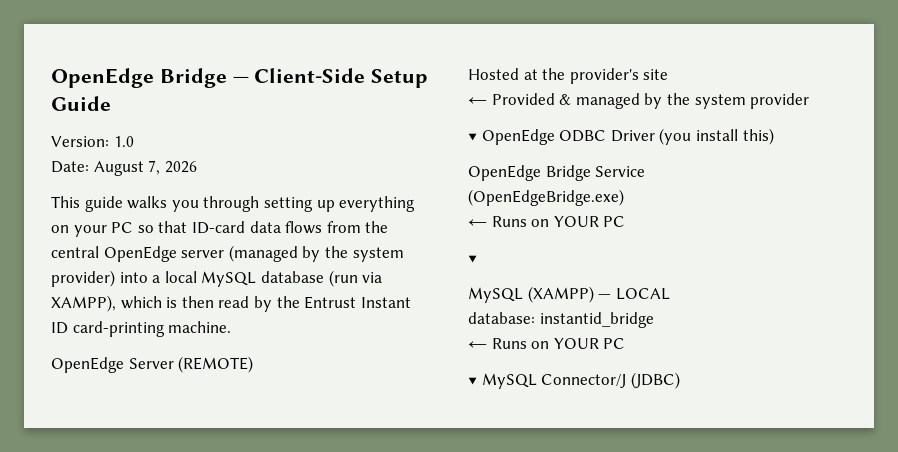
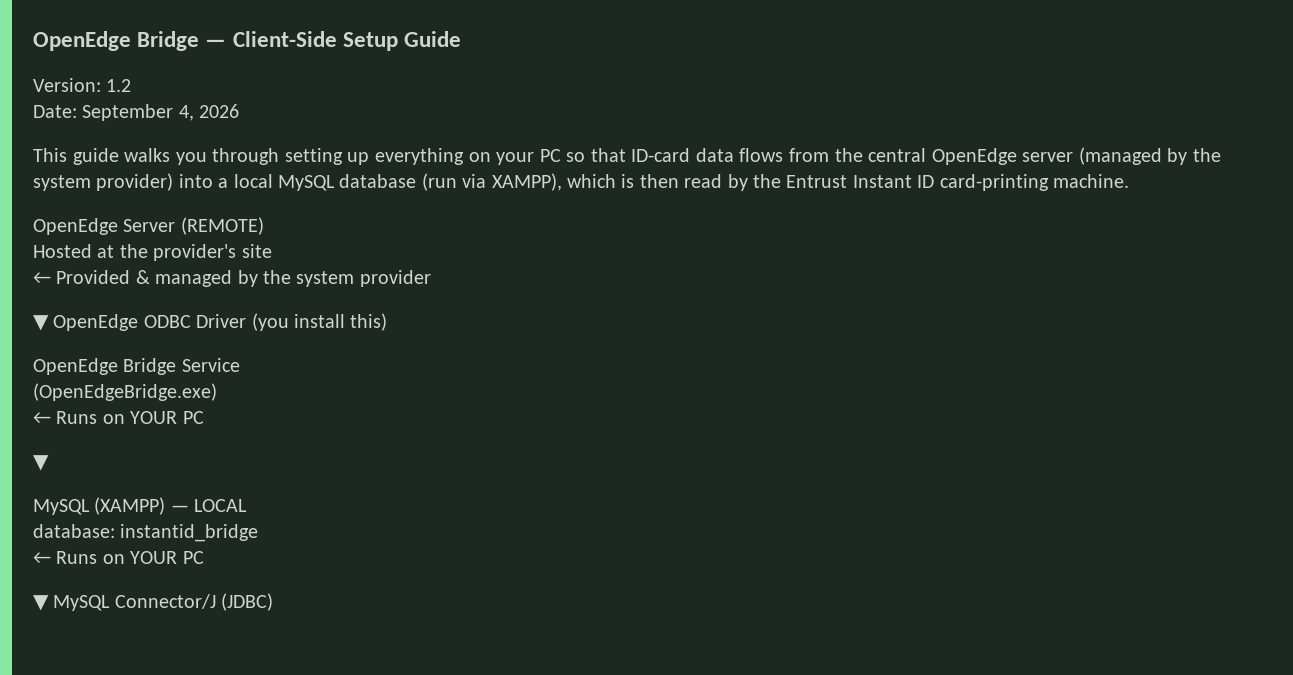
- Version: 1.0
+ Version: 1.2
- Date: August 7, 2026
+ Date: September 4, 2026

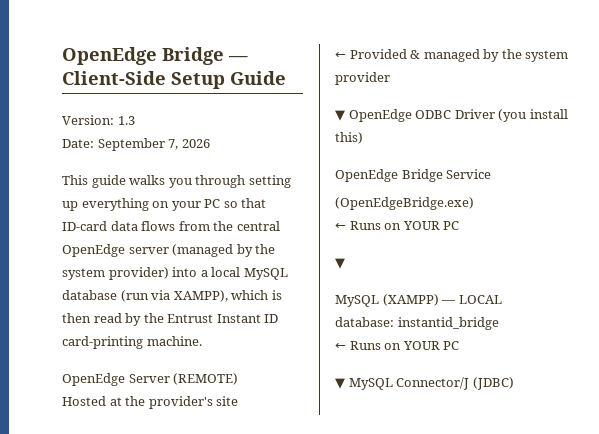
- Version: 1.2
+ Version: 1.3
- Date: September 4, 2026
+ Date: September 7, 2026

